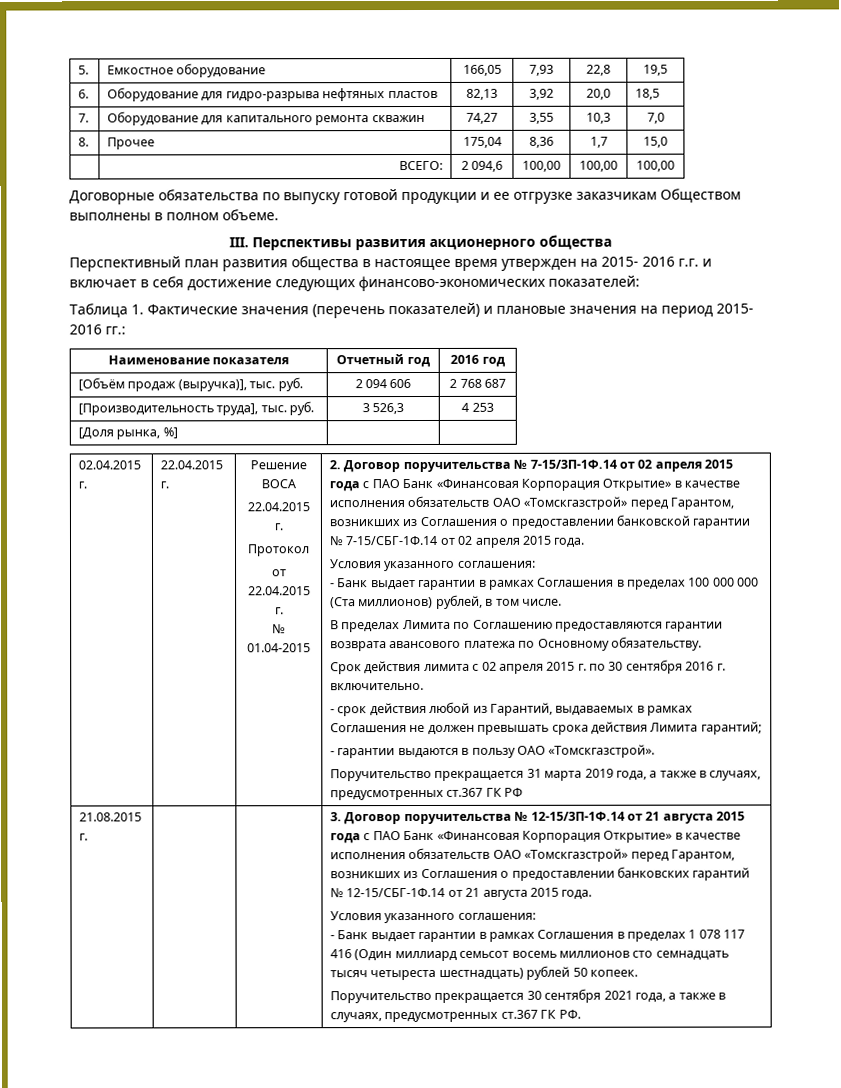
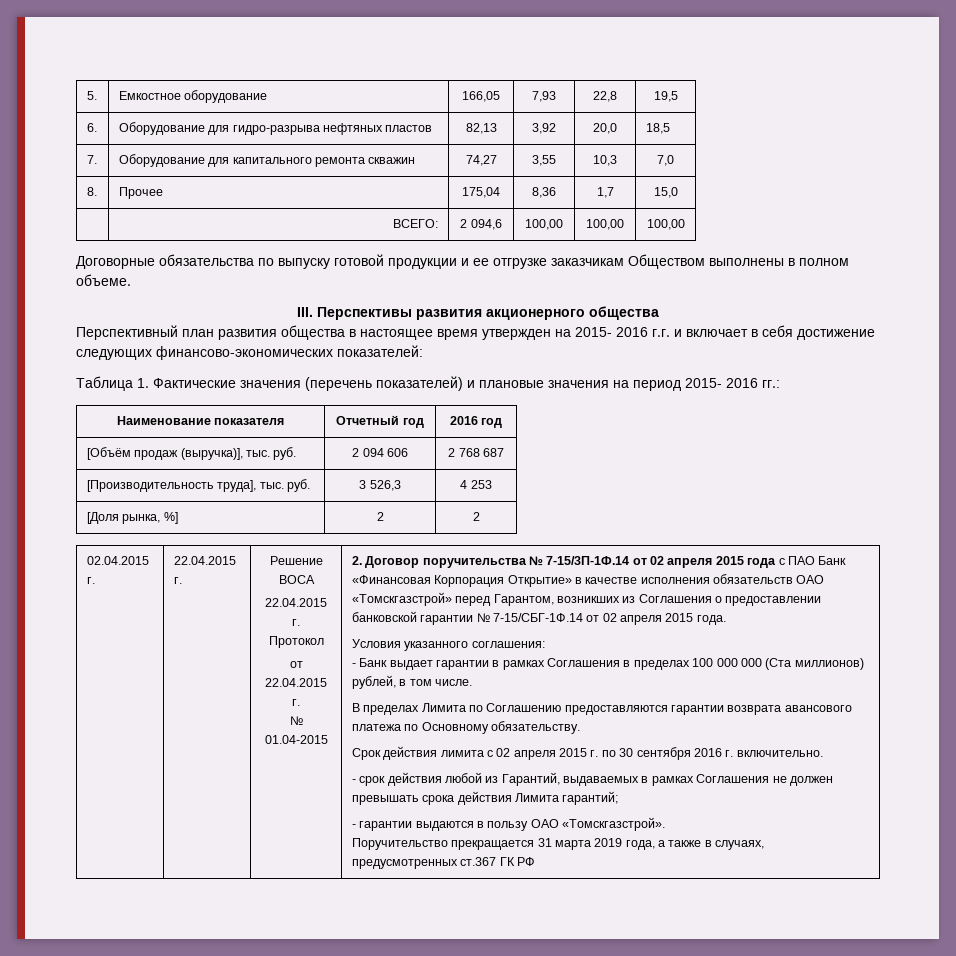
- [Доля рынка, %] | |
+ [Доля рынка, %] | 2 | 2
- 21.08.2015 г. | | | 3. Договор поручительства № 12-15/3П-1Ф.14 от 21 августа 2015 года с ПАО Банк «Финансовая Корпорация Открытие» в качестве исполнения обязательств ОАО «Томскгазстрой» перед Гарантом, возникших из Соглашения о предоставлении банковских гарантий № 12-15/СБГ-1Ф.14 от 21 августа 2015 года.
- Условия указанного соглашения:
- - Банк выдает гарантии в рамках Соглашения в пределах 1 078 117 416 (Один миллиард семьсот восемь миллионов сто семнадцать тысяч четыреста шестнадцать) рублей 50 копеек.
- Поручительство прекращается 30 сентября 2021 года, а также в случаях, предусмотренных ст.367 ГК РФ.

